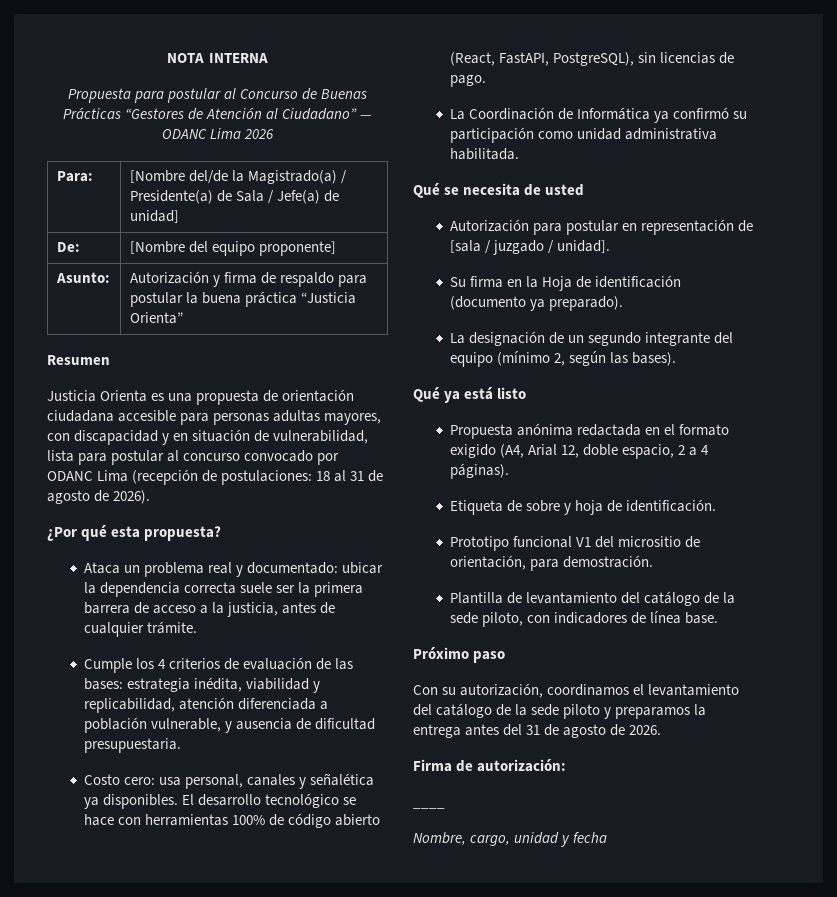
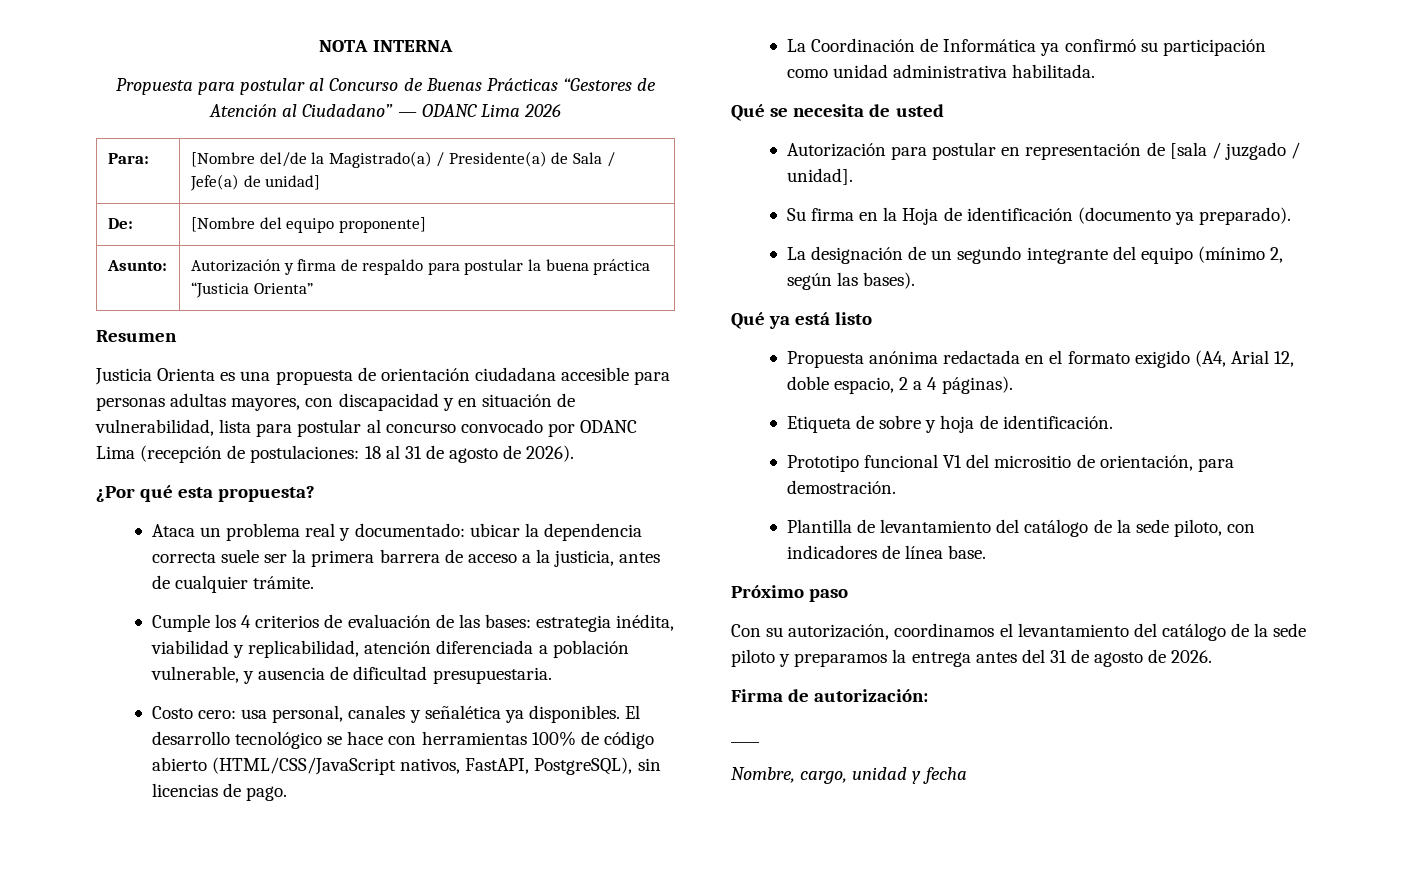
- El desarrollo tecnológico se hace con herramientas 100% de código abierto (React, FastAPI, PostgreSQL), sin licencias de pago.
+ El desarrollo tecnológico se hace con herramientas 100% de código abierto (HTML/CSS/JavaScript nativos, FastAPI, PostgreSQL), sin licencias de pago.

